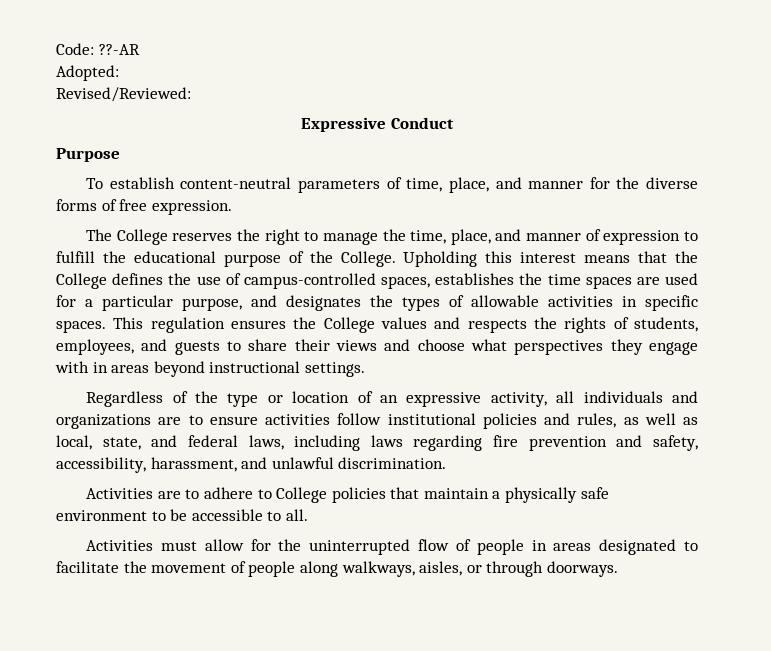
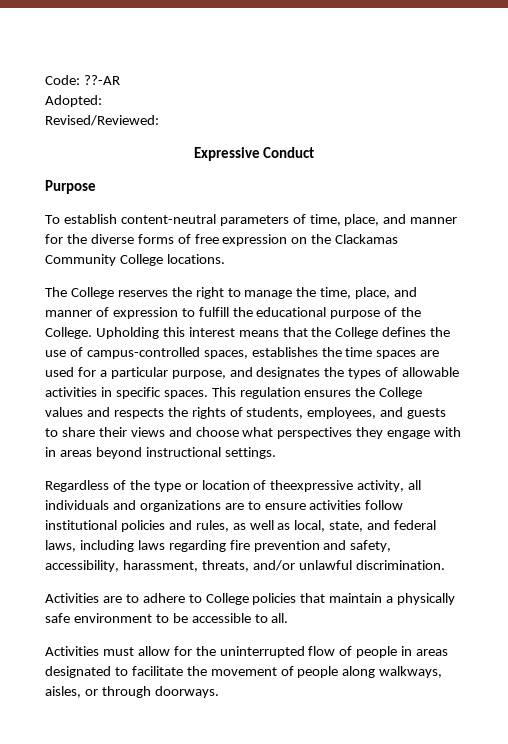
- To establish content-neutral parameters of time, place, and manner for the diverse forms of free expression.
+ To establish content-neutral parameters of time, place, and manner for the diverse forms of free expression on the Clackamas Community College locations.
- Regardless of the type or location of an expressive activity, all individuals and organizations are to ensure activities follow institutional policies and rules, as well as local, state, and federal laws, including laws regarding fire prevention and safety, accessibility, harassment, and unlawful discrimination.
+ Regardless of the type or location of theexpressive activity, all individuals and organizations are to ensure activities follow institutional policies and rules, as well as local, state, and federal laws, including laws regarding fire prevention and safety, accessibility, harassment, threats, and/or unlawful discrimination.

